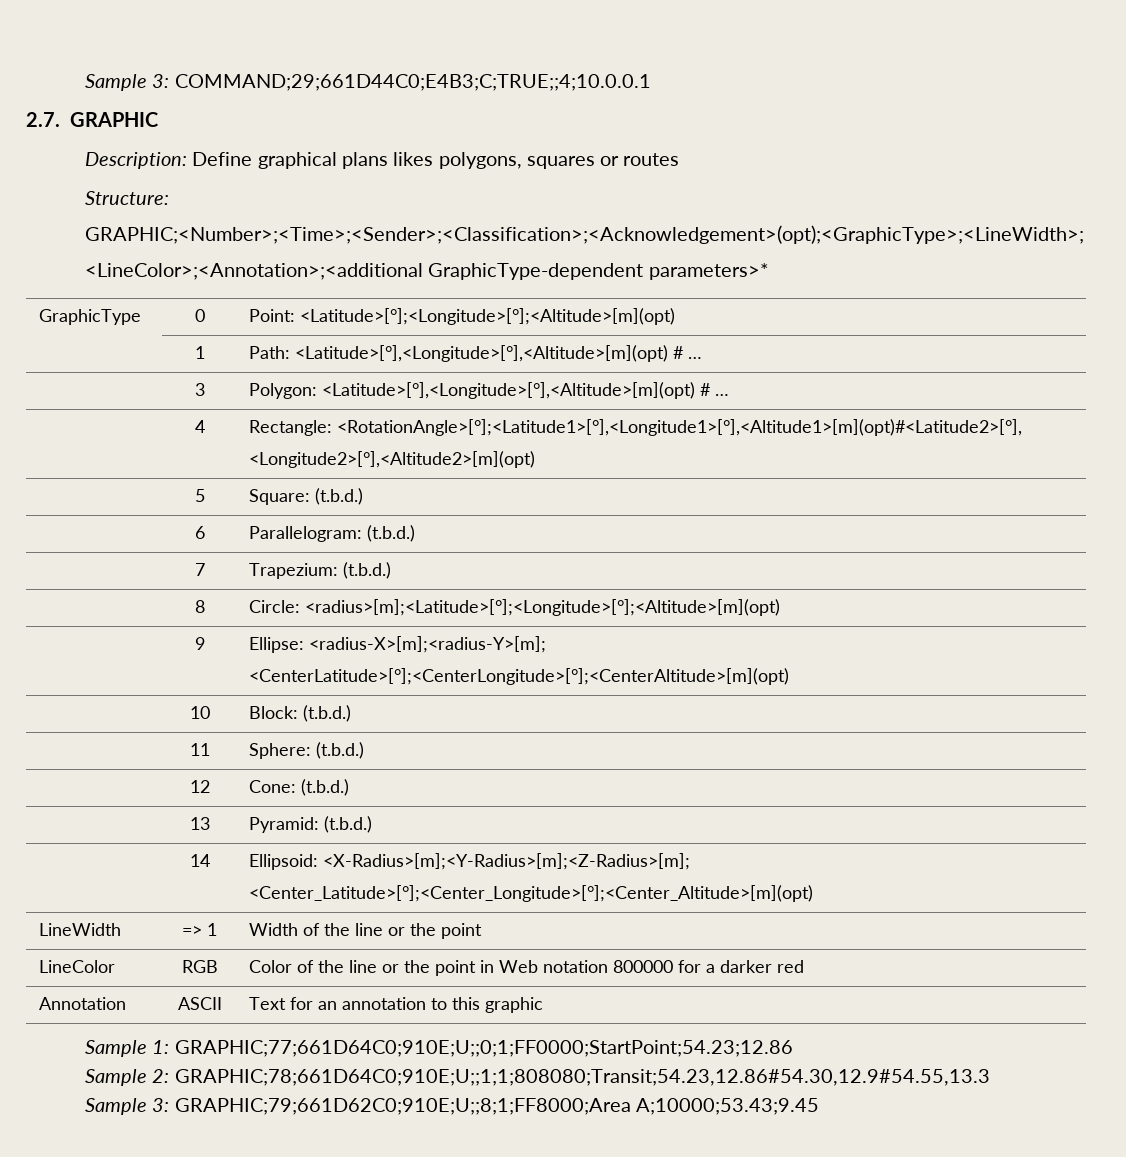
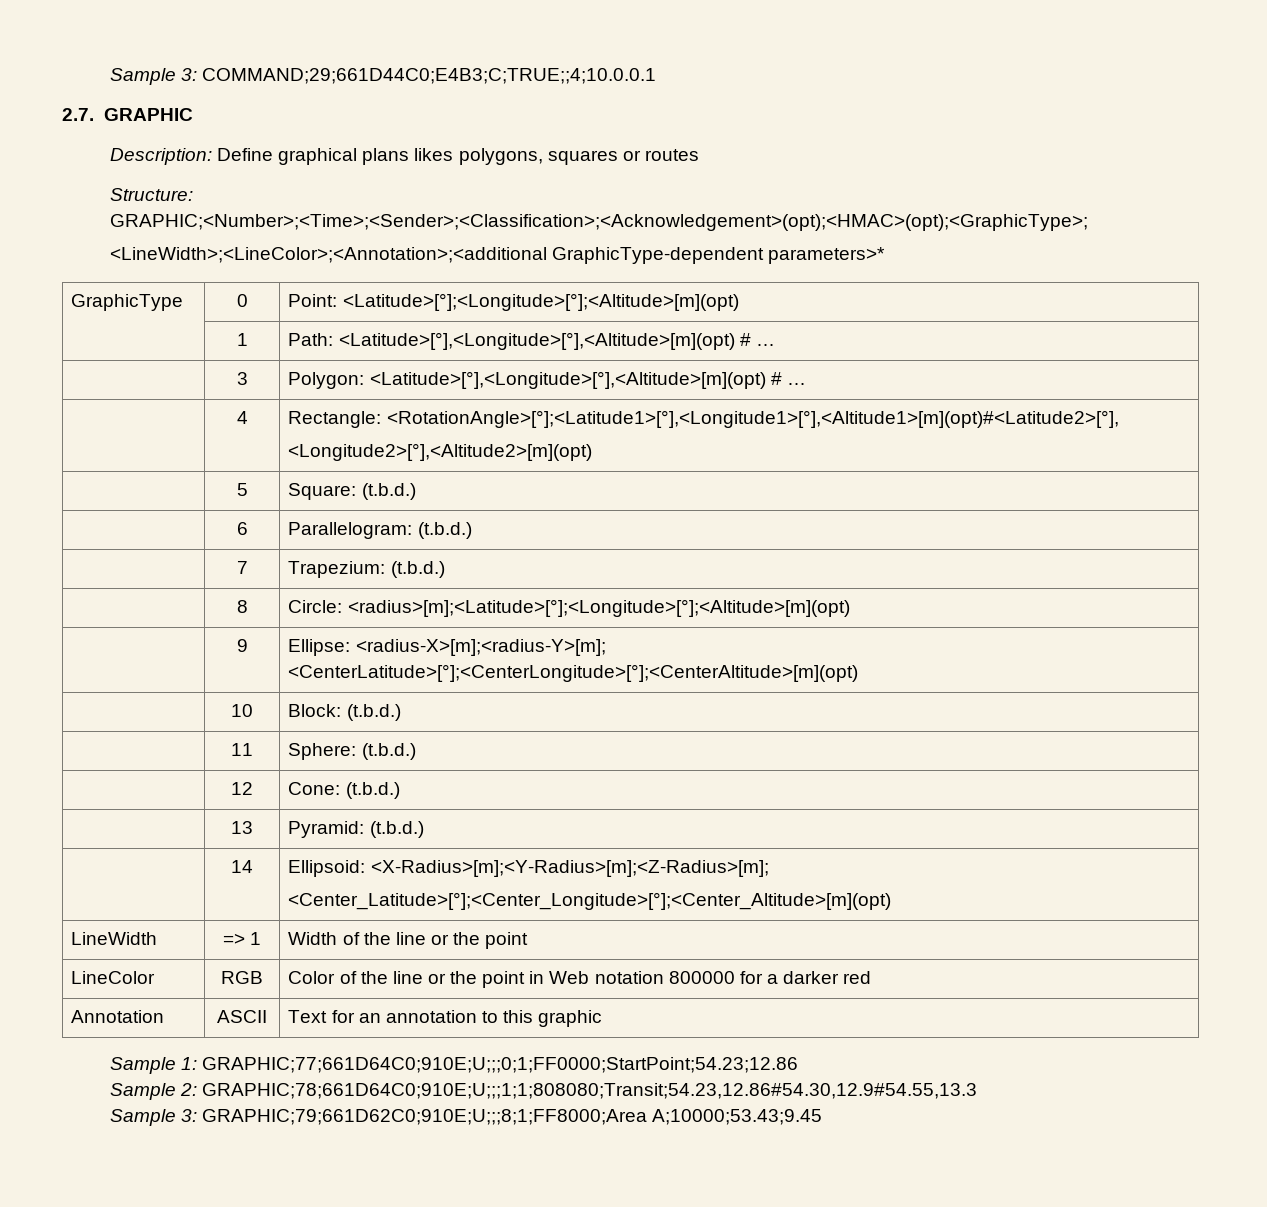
- GRAPHIC;<Number>;<Time>;<Sender>;<Classification>;<Acknowledgement>(opt);<GraphicType>;<LineWidth>;
- <LineColor>;<Annotation>;<additional GraphicType-dependent parameters>*
+ GRAPHIC;<Number>;<Time>;<Sender>;<Classification>;<Acknowledgement>(opt);<HMAC>(opt);<GraphicType>;
+ <LineWidth>;<LineColor>;<Annotation>;<additional GraphicType-dependent parameters>*
- Sample 1: GRAPHIC;77;661D64C0;910E;U;;0;1;FF0000;StartPoint;54.23;12.86
+ Sample 1: GRAPHIC;77;661D64C0;910E;U;;;0;1;FF0000;StartPoint;54.23;12.86
- Sample 2: GRAPHIC;78;661D64C0;910E;U;;1;1;808080;Transit;54.23,12.86#54.30,12.9#54.55,13.3
- Sample 3: GRAPHIC;79;661D62C0;910E;U;;8;1;FF8000;Area A;10000;53.43;9.45
+ Sample 2: GRAPHIC;78;661D64C0;910E;U;;;1;1;808080;Transit;54.23,12.86#54.30,12.9#54.55,13.3
+ Sample 3: GRAPHIC;79;661D62C0;910E;U;;;8;1;FF8000;Area A;10000;53.43;9.45

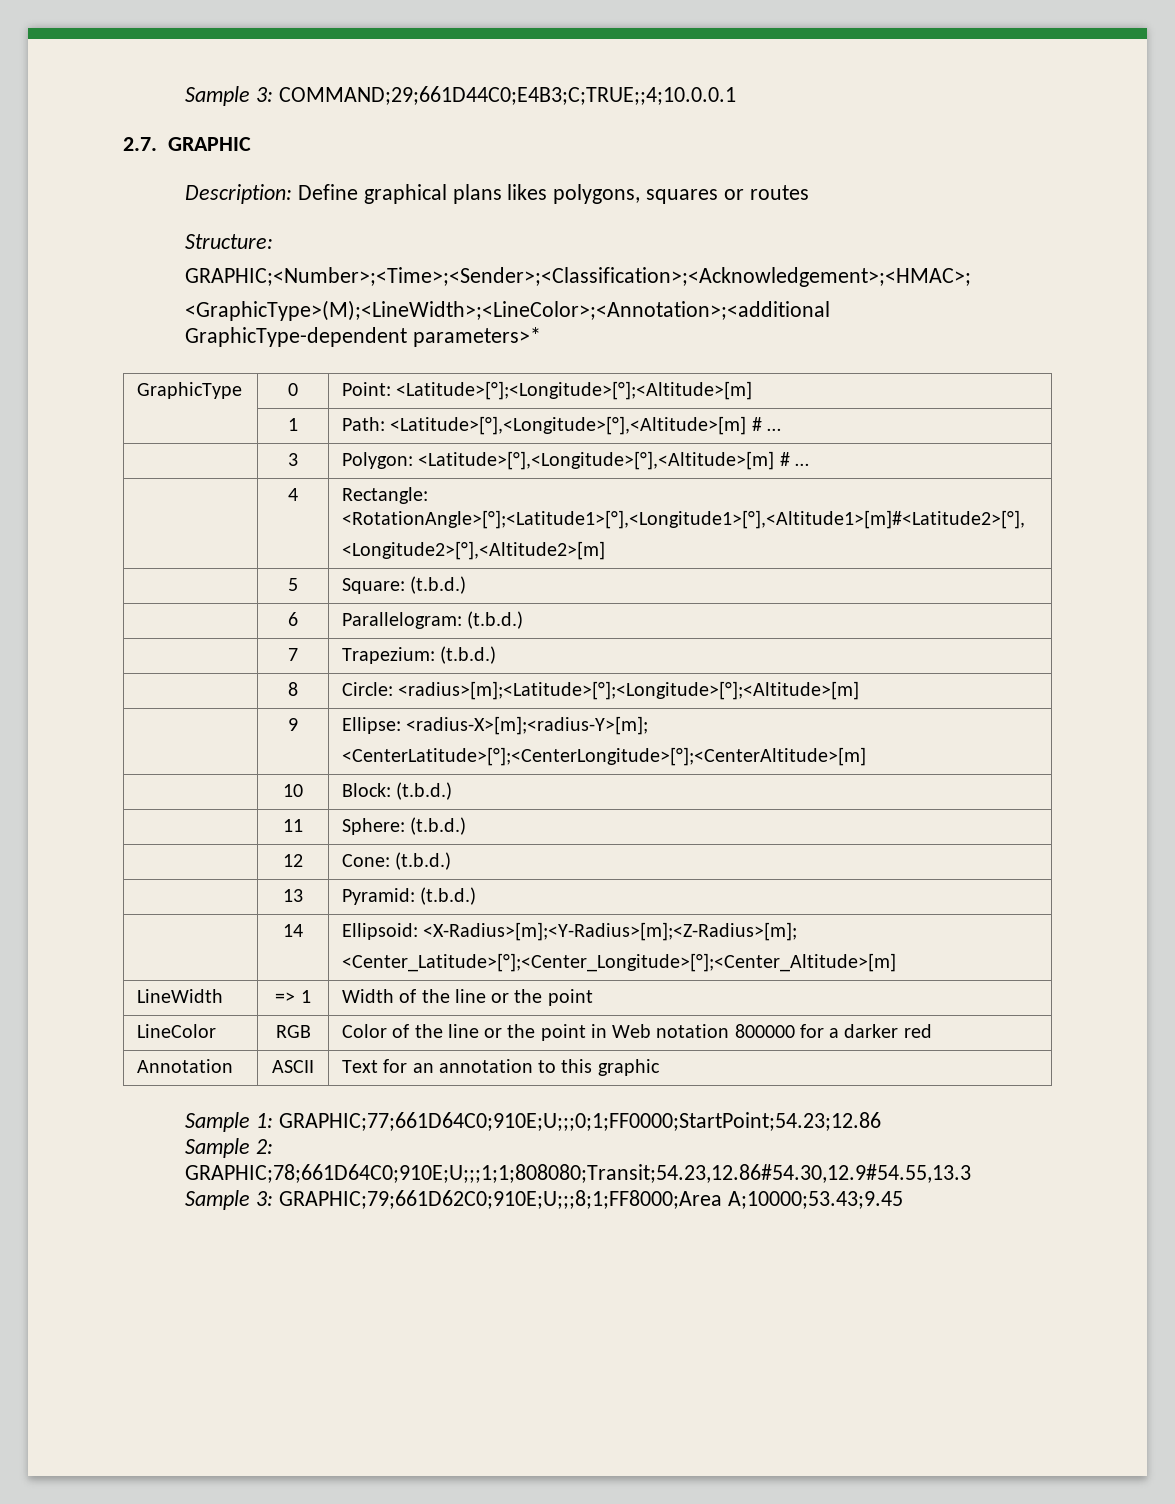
- GRAPHIC;<Number>;<Time>;<Sender>;<Classification>;<Acknowledgement>(opt);<HMAC>(opt);<GraphicType>;
- <LineWidth>;<LineColor>;<Annotation>;<additional GraphicType-dependent parameters>*
+ GRAPHIC;<Number>;<Time>;<Sender>;<Classification>;<Acknowledgement>;<HMAC>;
+ <GraphicType>(M);<LineWidth>;<LineColor>;<Annotation>;<additional GraphicType-dependent parameters>*
- GraphicType | 0 | Point: <Latitude>[°];<Longitude>[°];<Altitude>[m](opt)
+ GraphicType | 0 | Point: <Latitude>[°];<Longitude>[°];<Altitude>[m]
- | 1 | Path: <Latitude>[°],<Longitude>[°],<Altitude>[m](opt) # …
+ | 1 | Path: <Latitude>[°],<Longitude>[°],<Altitude>[m] # …
- | 3 | Polygon: <Latitude>[°],<Longitude>[°],<Altitude>[m](opt) # …
+ | 3 | Polygon: <Latitude>[°],<Longitude>[°],<Altitude>[m] # …
- | 4 | Rectangle: <RotationAngle>[°];<Latitude1>[°],<Longitude1>[°],<Altitude1>[m](opt)#<Latitude2>[°],
- <Longitude2>[°],<Altitude2>[m](opt)
+ | 4 | Rectangle: <RotationAngle>[°];<Latitude1>[°],<Longitude1>[°],<Altitude1>[m]#<Latitude2>[°],
+ <Longitude2>[°],<Altitude2>[m]
- | 8 | Circle: <radius>[m];<Latitude>[°];<Longitude>[°];<Altitude>[m](opt)
+ | 8 | Circle: <radius>[m];<Latitude>[°];<Longitude>[°];<Altitude>[m]
  | 9 | Ellipse: <radius-X>[m];<radius-Y>[m];
- <CenterLatitude>[°];<CenterLongitude>[°];<CenterAltitude>[m](opt)
+ <CenterLatitude>[°];<CenterLongitude>[°];<CenterAltitude>[m]
  | 14 | Ellipsoid: <X-Radius>[m];<Y-Radius>[m];<Z-Radius>[m];
- <Center_Latitude>[°];<Center_Longitude>[°];<Center_Altitude>[m](opt)
+ <Center_Latitude>[°];<Center_Longitude>[°];<Center_Altitude>[m]

